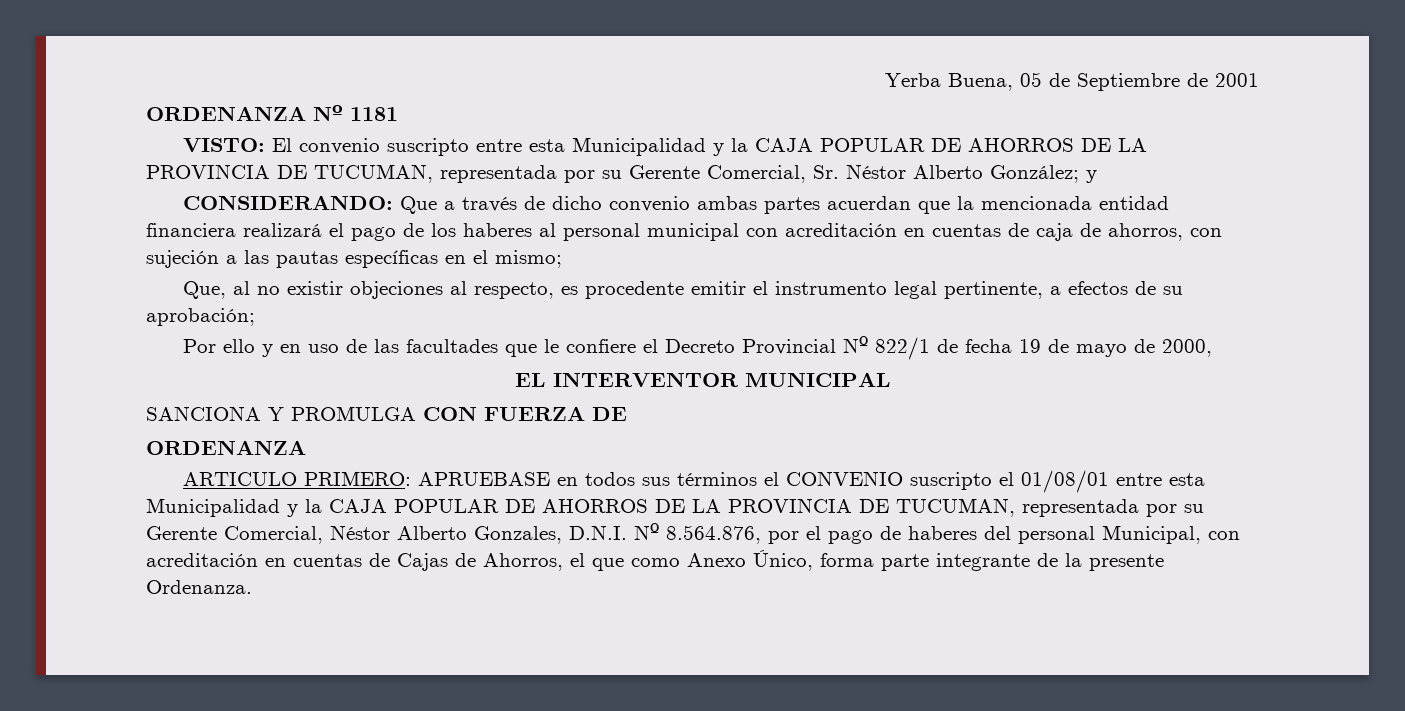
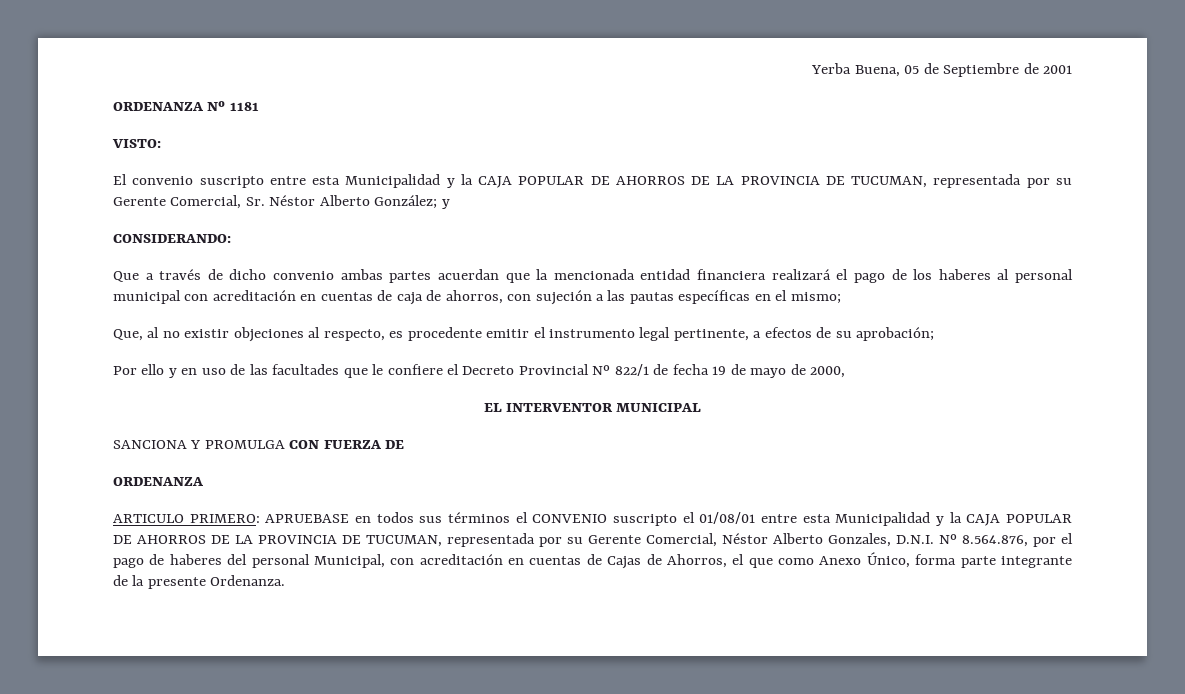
- VISTO: El convenio suscripto entre esta Municipalidad y la CAJA POPULAR DE AHORROS DE LA PROVINCIA DE TUCUMAN, representada por su Gerente Comercial, Sr. Néstor Alberto González; y
+ VISTO:
+ El convenio suscripto entre esta Municipalidad y la CAJA POPULAR DE AHORROS DE LA PROVINCIA DE TUCUMAN, representada por su Gerente Comercial, Sr. Néstor Alberto González; y
- CONSIDERANDO: Que a través de dicho convenio ambas partes acuerdan que la mencionada entidad financiera realizará el pago de los haberes al personal municipal con acreditación en cuentas de caja de ahorros, con sujeción a las pautas específicas en el mismo;
+ CONSIDERANDO:
+ Que a través de dicho convenio ambas partes acuerdan que la mencionada entidad financiera realizará el pago de los haberes al personal municipal con acreditación en cuentas de caja de ahorros, con sujeción a las pautas específicas en el mismo;

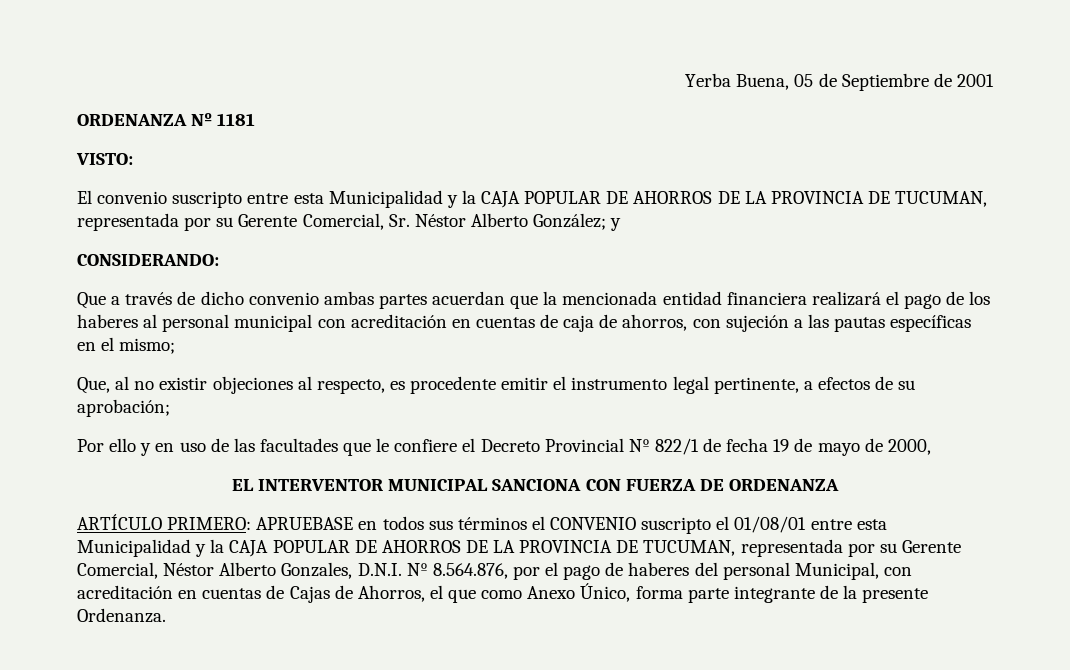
- EL INTERVENTOR MUNICIPAL
- SANCIONA Y PROMULGA CON FUERZA DE
- ORDENANZA
+ EL INTERVENTOR MUNICIPAL SANCIONA CON FUERZA DE ORDENANZA
- ARTICULO PRIMERO:
+ ARTÍCULO PRIMERO:

